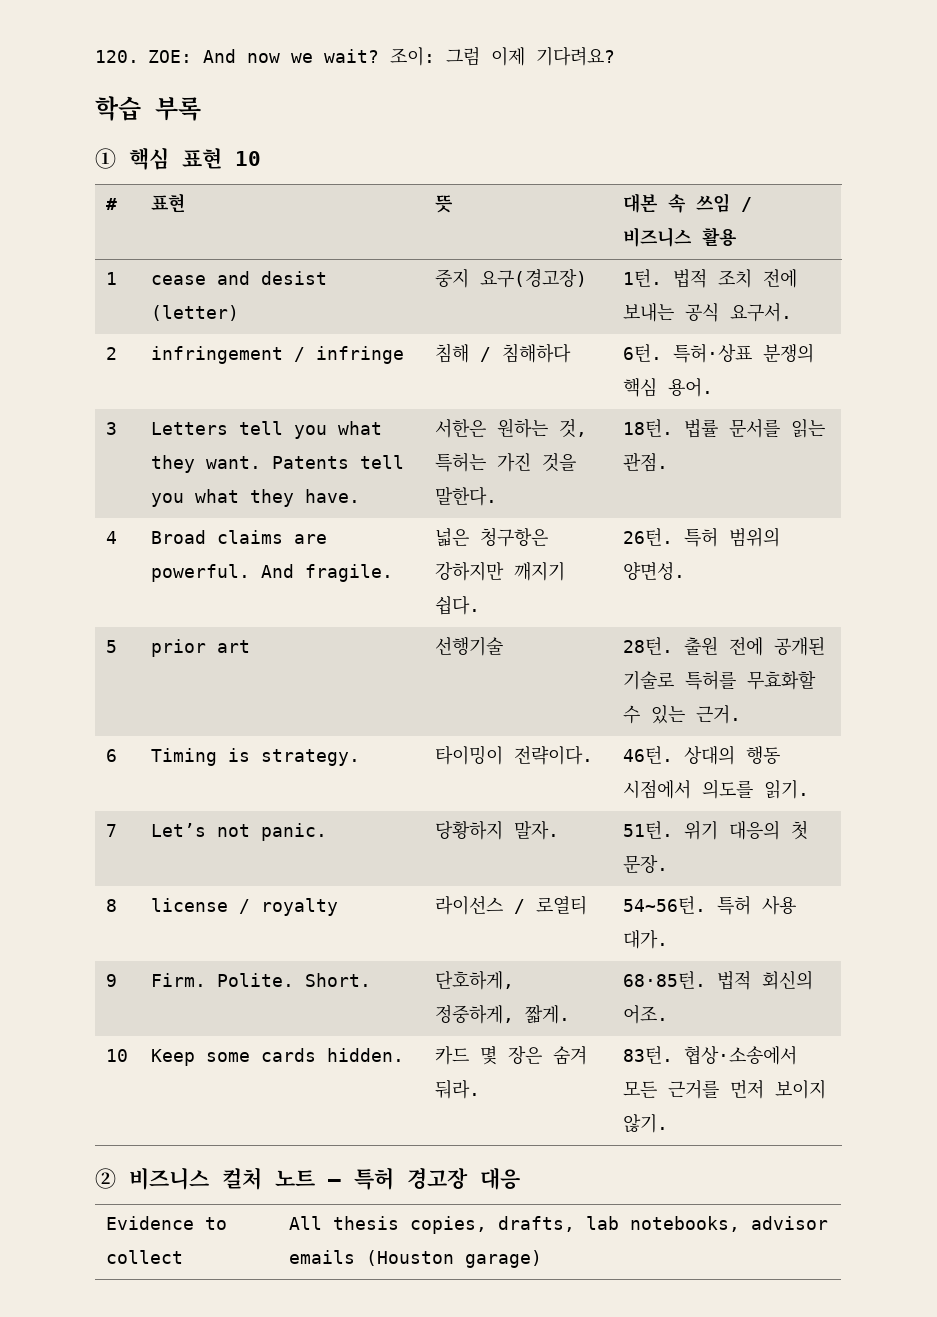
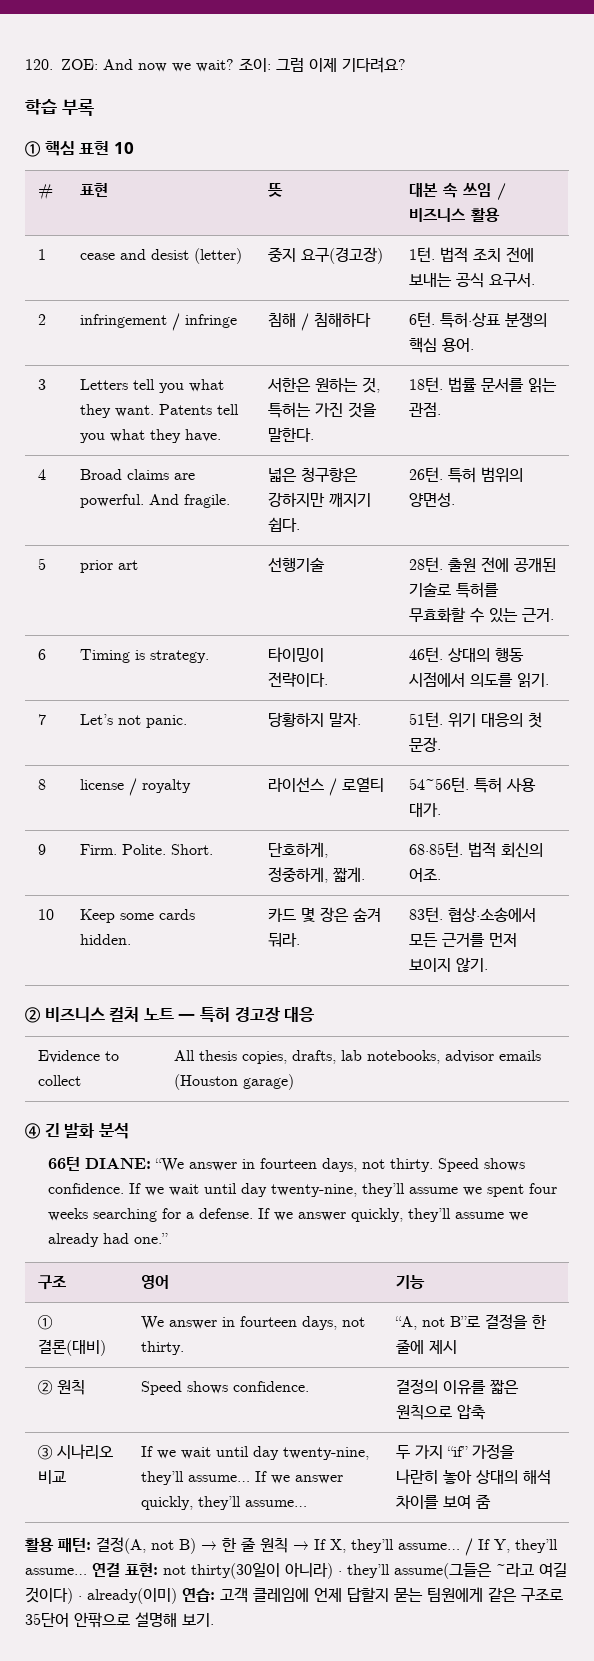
+ ④ 긴 발화 분석
+ 66턴 DIANE: “We answer in fourteen days, not thirty. Speed shows confidence. If we wait until day twenty-nine, they’ll assume we spent four weeks searching for a defense. If we answer quickly, they’ll assume we already had one.”
+ 구조 | 영어 | 기능
+ ① 결론(대비) | We answer in fourteen days, not thirty. | “A, not B”로 결정을 한 줄에 제시
+ ② 원칙 | Speed shows confidence. | 결정의 이유를 짧은 원칙으로 압축
+ ③ 시나리오 비교 | If we wait until day twenty-nine, they’ll assume… If we answer quickly, they’ll assume… | 두 가지 “if” 가정을 나란히 놓아 상대의 해석 차이를 보여 줌
+ 활용 패턴: 결정(A, not B) → 한 줄 원칙 → If X, they’ll assume… / If Y, they’ll assume… 연결 표현: not thirty(30일이 아니라) · they’ll assume(그들은 ~라고 여길 것이다) · already(이미) 연습: 고객 클레임에 언제 답할지 묻는 팀원에게 같은 구조로 35단어 안팎으로 설명해 보기.

